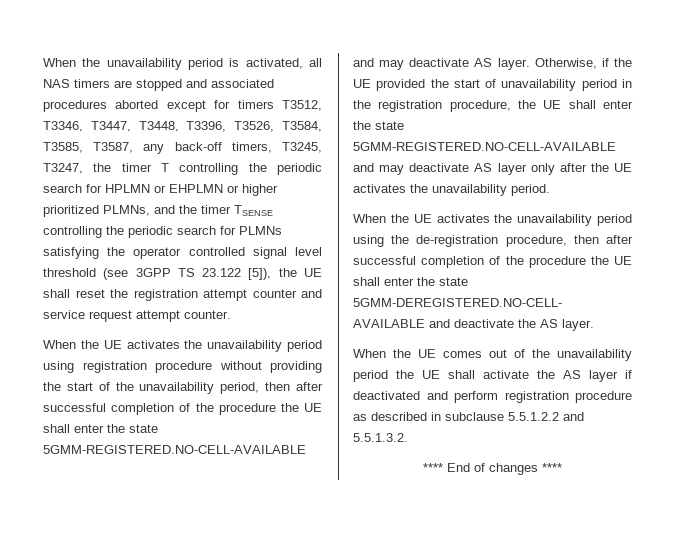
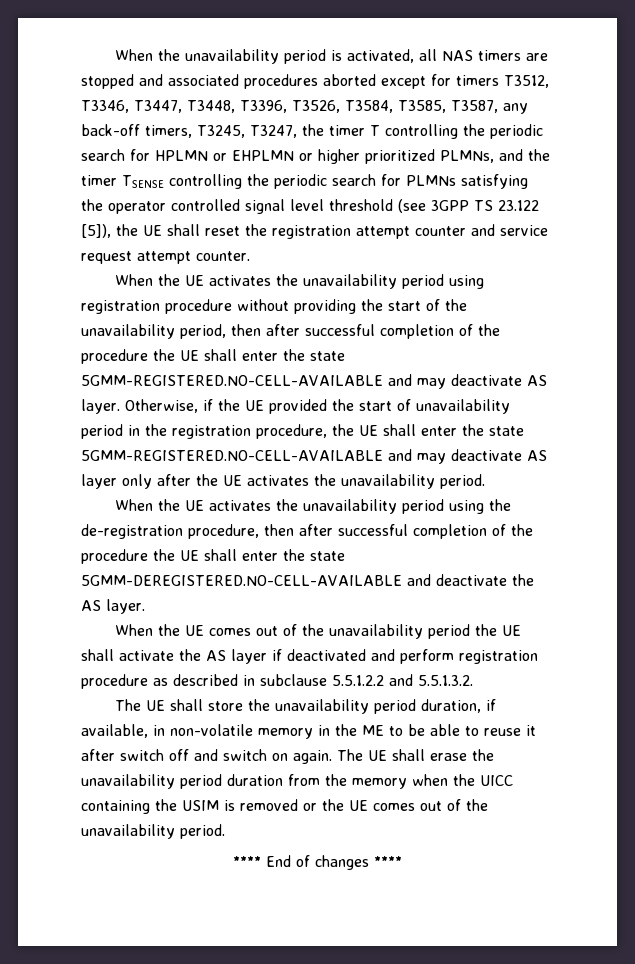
+ The UE shall store the unavailability period duration, if available, in non-volatile memory in the ME to be able to reuse it after switch off and switch on again. The UE shall erase the unavailability period duration from the memory when the UICC containing the USIM is removed or the UE comes out of the unavailability period.

